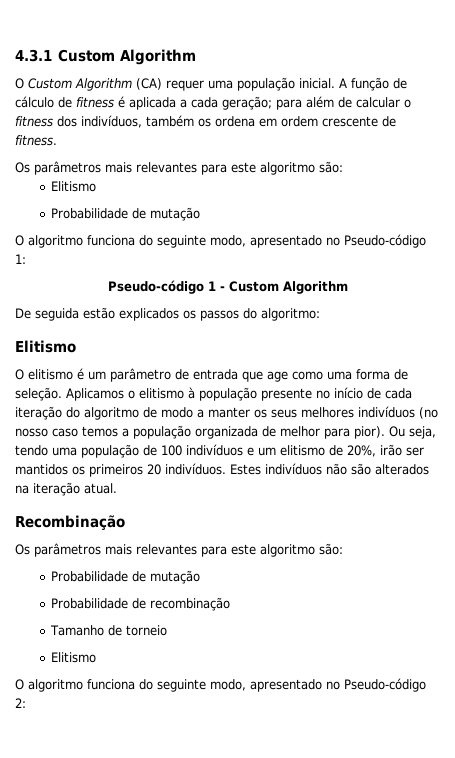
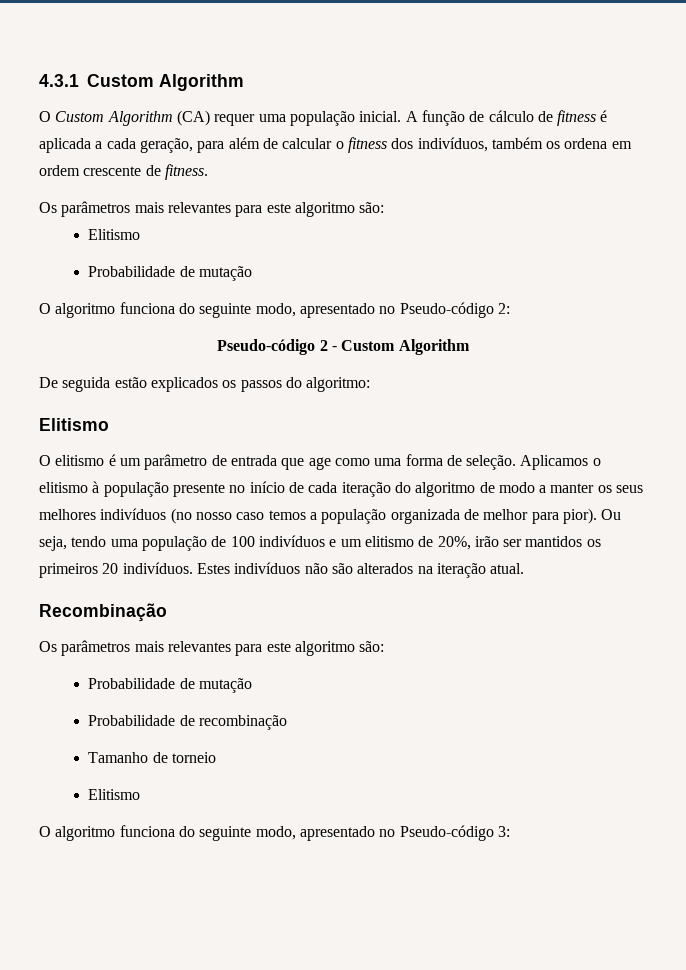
- A função de cálculo de fitness é aplicada a cada geração; para além de calcular o fitness dos indivíduos, também os ordena em ordem crescente de fitness.
+ A função de cálculo de fitness é aplicada a cada geração, para além de calcular o fitness dos indivíduos, também os ordena em ordem crescente de fitness.
- O algoritmo funciona do seguinte modo, apresentado no Pseudo-código 1:
- Pseudo-código 1 - Custom Algorithm
+ O algoritmo funciona do seguinte modo, apresentado no Pseudo-código 2:
+ Pseudo-código 2 - Custom Algorithm
- O algoritmo funciona do seguinte modo, apresentado no Pseudo-código 2:
+ O algoritmo funciona do seguinte modo, apresentado no Pseudo-código 3:

